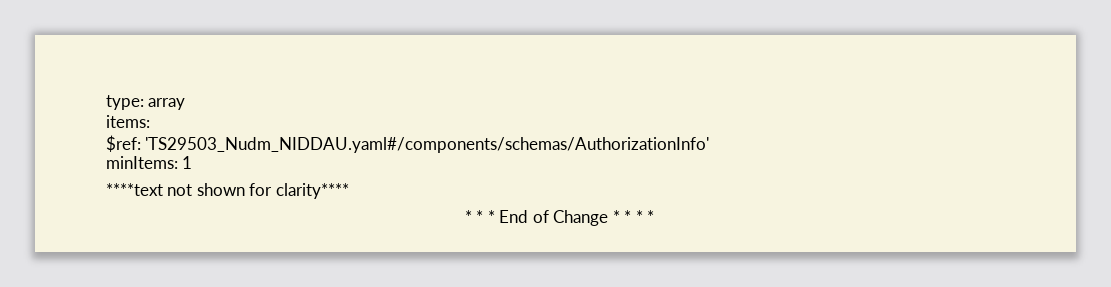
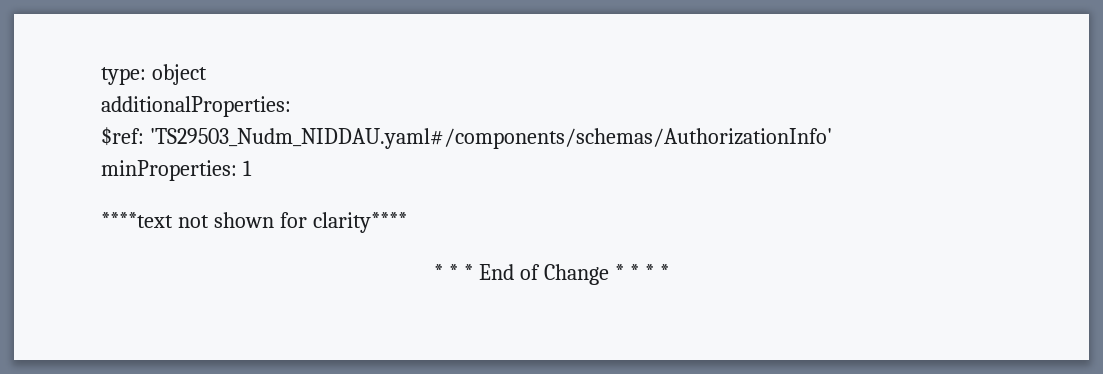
- type: array
- items:
+ type: object
+ additionalProperties:
- minItems: 1
+ minProperties: 1

